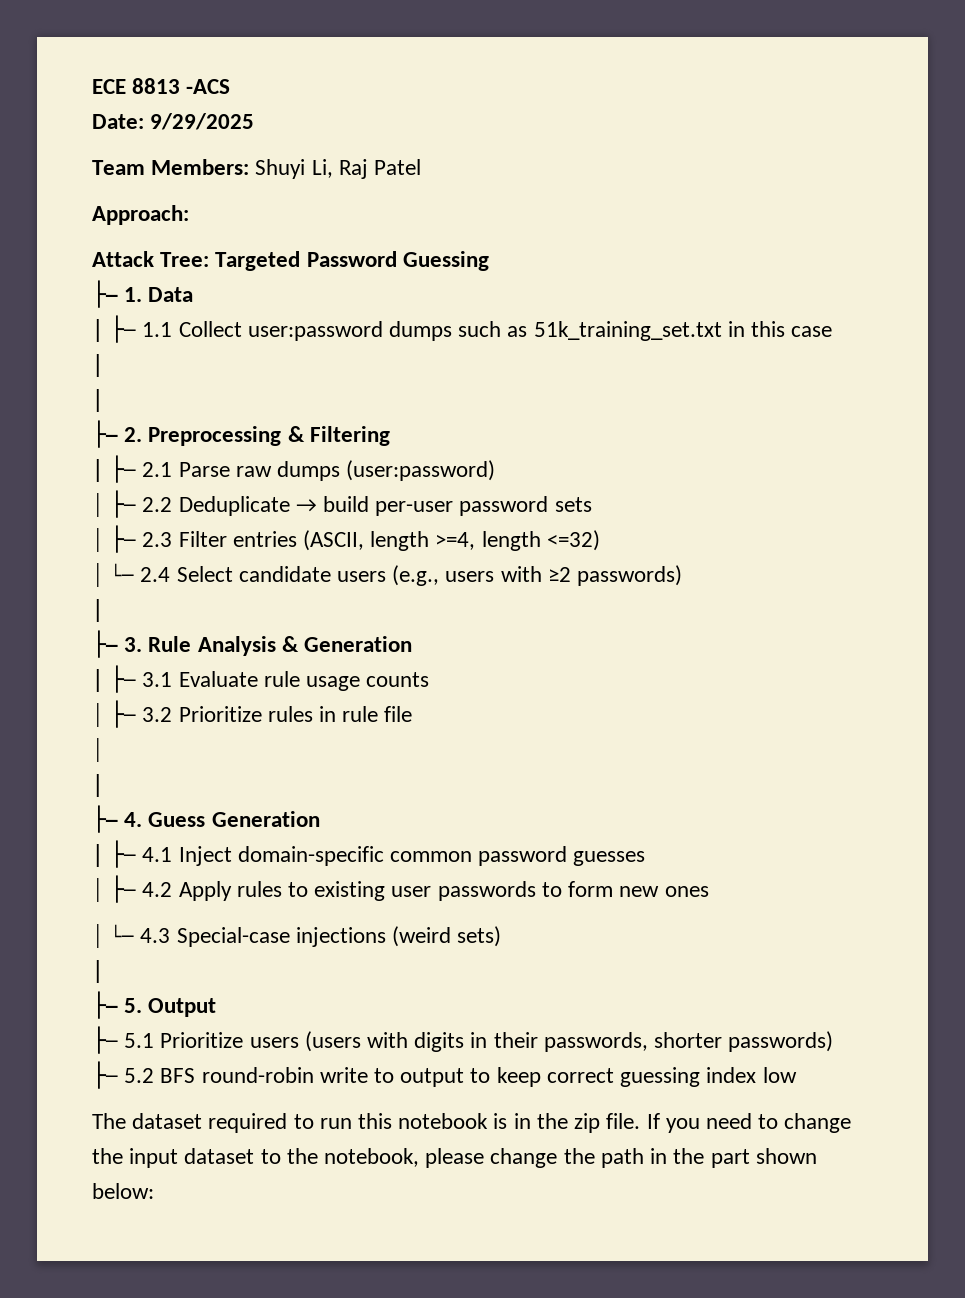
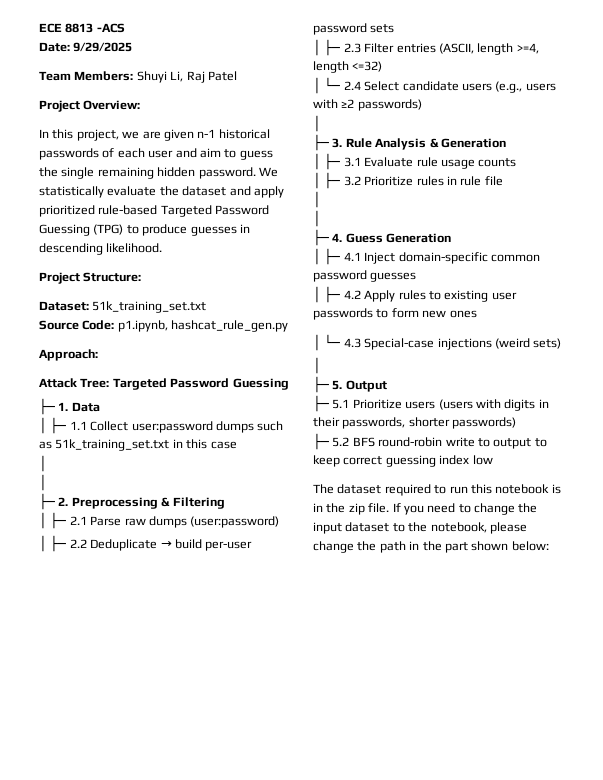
+ Project Overview:
+ In this project, we are given n-1 historical passwords of each user and aim to guess the single remaining hidden password. We statistically evaluate the dataset and apply prioritized rule-based Targeted Password Guessing (TPG) to produce guesses in descending likelihood.
+ Project Structure:
+ Dataset: 51k_training_set.txt
+ Source Code: p1.ipynb, hashcat_rule_gen.py

